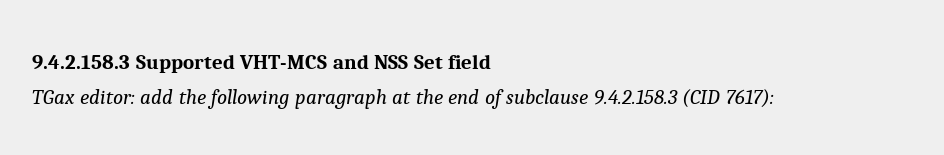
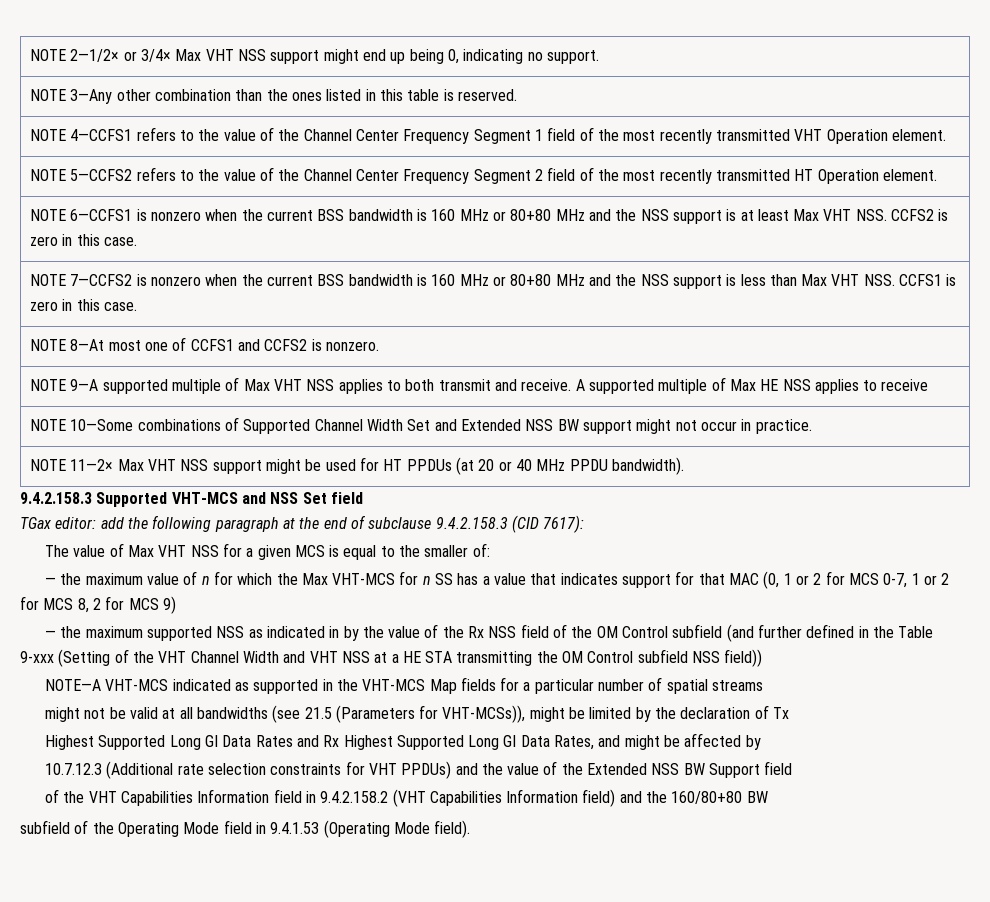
+ NOTE 2—1/2× or 3/4× Max VHT NSS support might end up being 0, indicating no support.
+ NOTE 3—Any other combination than the ones listed in this table is reserved.
+ NOTE 4—CCFS1 refers to the value of the Channel Center Frequency Segment 1 field of the most recently transmitted VHT Operation element.
+ NOTE 5—CCFS2 refers to the value of the Channel Center Frequency Segment 2 field of the most recently transmitted HT Operation element.
+ NOTE 6—CCFS1 is nonzero when the current BSS bandwidth is 160 MHz or 80+80 MHz and the NSS support is at least Max VHT NSS. CCFS2 is zero in this case.
+ NOTE 7—CCFS2 is nonzero when the current BSS bandwidth is 160 MHz or 80+80 MHz and the NSS support is less than Max VHT NSS. CCFS1 is zero in this case.
+ NOTE 8—At most one of CCFS1 and CCFS2 is nonzero.
+ NOTE 9—A supported multiple of Max VHT NSS applies to both transmit and receive. A supported multiple of Max HE NSS applies to receive
+ NOTE 10—Some combinations of Supported Channel Width Set and Extended NSS BW support might not occur in practice.
+ NOTE 11—2× Max VHT NSS support might be used for HT PPDUs (at 20 or 40 MHz PPDU bandwidth).
+ The value of Max VHT NSS for a given MCS is equal to the smaller of:
+ — the maximum value of n for which the Max VHT-MCS for n SS has a value that indicates support for that MAC (0, 1 or 2 for MCS 0-7, 1 or 2 for MCS 8, 2 for MCS 9)
+ — the maximum supported NSS as indicated in by the value of the Rx NSS field of the OM Control subfield (and further defined in the Table 9-xxx (Setting of the VHT Channel Width and VHT NSS at a HE STA transmitting the OM Control subfield NSS field))
+ NOTE—A VHT-MCS indicated as supported in the VHT-MCS Map fields for a particular number of spatial streams
+ might not be valid at all bandwidths (see 21.5 (Parameters for VHT-MCSs)), might be limited by the declaration of Tx
+ Highest Supported Long GI Data Rates and Rx Highest Supported Long GI Data Rates, and might be affected by
+ 10.7.12.3 (Additional rate selection constraints for VHT PPDUs) and the value of the Extended NSS BW Support field
+ of the VHT Capabilities Information field in 9.4.2.158.2 (VHT Capabilities Information field) and the 160/80+80 BW
+ subfield of the Operating Mode field in 9.4.1.53 (Operating Mode field).

